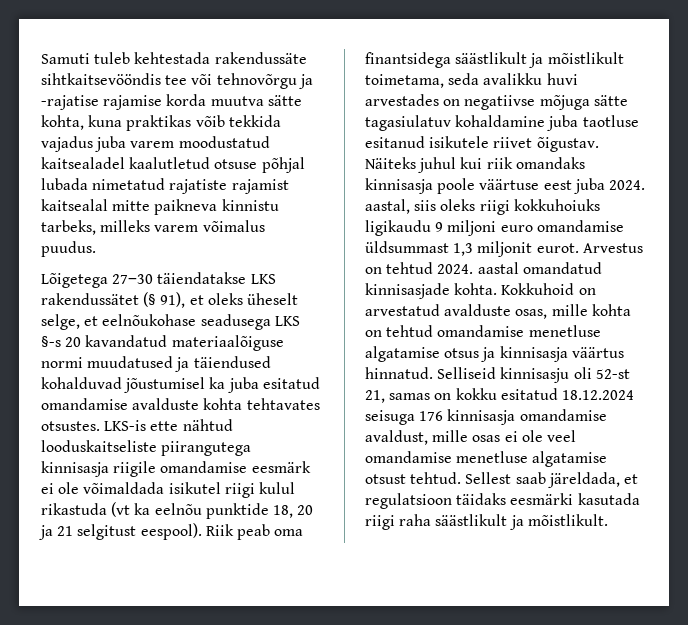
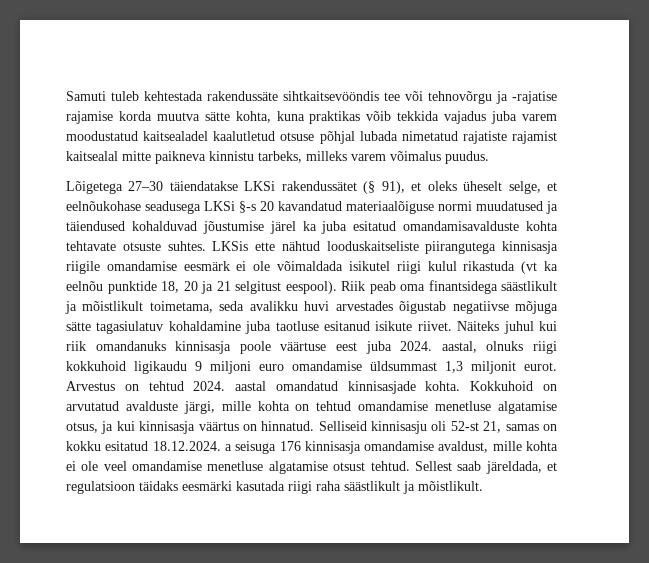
- Lõigetega 27‒30 täiendatakse LKS rakendussätet (§ 91), et oleks üheselt selge, et eelnõukohase seadusega LKS §-s 20 kavandatud materiaalõiguse normi muudatused ja täiendused kohalduvad jõustumisel ka juba esitatud omandamise avalduste kohta tehtavates otsustes. LKS-is ette nähtud looduskaitseliste piirangutega kinnisasja riigile omandamise eesmärk ei ole võimaldada isikutel riigi kulul rikastuda (vt ka eelnõu punktide 18, 20 ja 21 selgitust eespool).
+ Lõigetega 27‒30 täiendatakse LKSi rakendussätet (§ 91), et oleks üheselt selge, et eelnõukohase seadusega LKSi §-s 20 kavandatud materiaalõiguse normi muudatused ja täiendused kohalduvad jõustumise järel ka juba esitatud omandamisavalduste kohta tehtavate otsuste suhtes. LKSis ette nähtud looduskaitseliste piirangutega kinnisasja riigile omandamise eesmärk ei ole võimaldada isikutel riigi kulul rikastuda (vt ka eelnõu punktide 18, 20 ja 21 selgitust eespool).
- Riik peab oma finantsidega säästlikult ja mõistlikult toimetama, seda avalikku huvi arvestades on negatiivse mõjuga sätte tagasiulatuv kohaldamine juba taotluse esitanud isikutele riivet õigustav.
+ Riik peab oma finantsidega säästlikult ja mõistlikult toimetama, seda avalikku huvi arvestades õigustab negatiivse mõjuga sätte tagasiulatuv kohaldamine juba taotluse esitanud isikute riivet.
- Näiteks juhul kui riik omandaks kinnisasja poole väärtuse eest juba 2024. aastal, siis oleks riigi kokkuhoiuks ligikaudu 9 miljoni euro omandamise üldsummast 1,3 miljonit eurot.
+ Näiteks juhul kui riik omandanuks kinnisasja poole väärtuse eest juba 2024. aastal, olnuks riigi kokkuhoid ligikaudu 9 miljoni euro omandamise üldsummast 1,3 miljonit eurot.
- Kokkuhoid on arvestatud avalduste osas, mille kohta on tehtud omandamise menetluse algatamise otsus ja kinnisasja väärtus hinnatud.
+ Kokkuhoid on arvutatud avalduste järgi, mille kohta on tehtud omandamise menetluse algatamise otsus, ja kui kinnisasja väärtus on hinnatud.
- Selliseid kinnisasju oli 52-st 21, samas on kokku esitatud 18.12.2024 seisuga 176 kinnisasja omandamise avaldust, mille osas ei ole veel omandamise menetluse algatamise otsust tehtud.
+ Selliseid kinnisasju oli 52-st 21, samas on kokku esitatud 18.12.2024. a seisuga 176 kinnisasja omandamise avaldust, mille kohta ei ole veel omandamise menetluse algatamise otsust tehtud.

